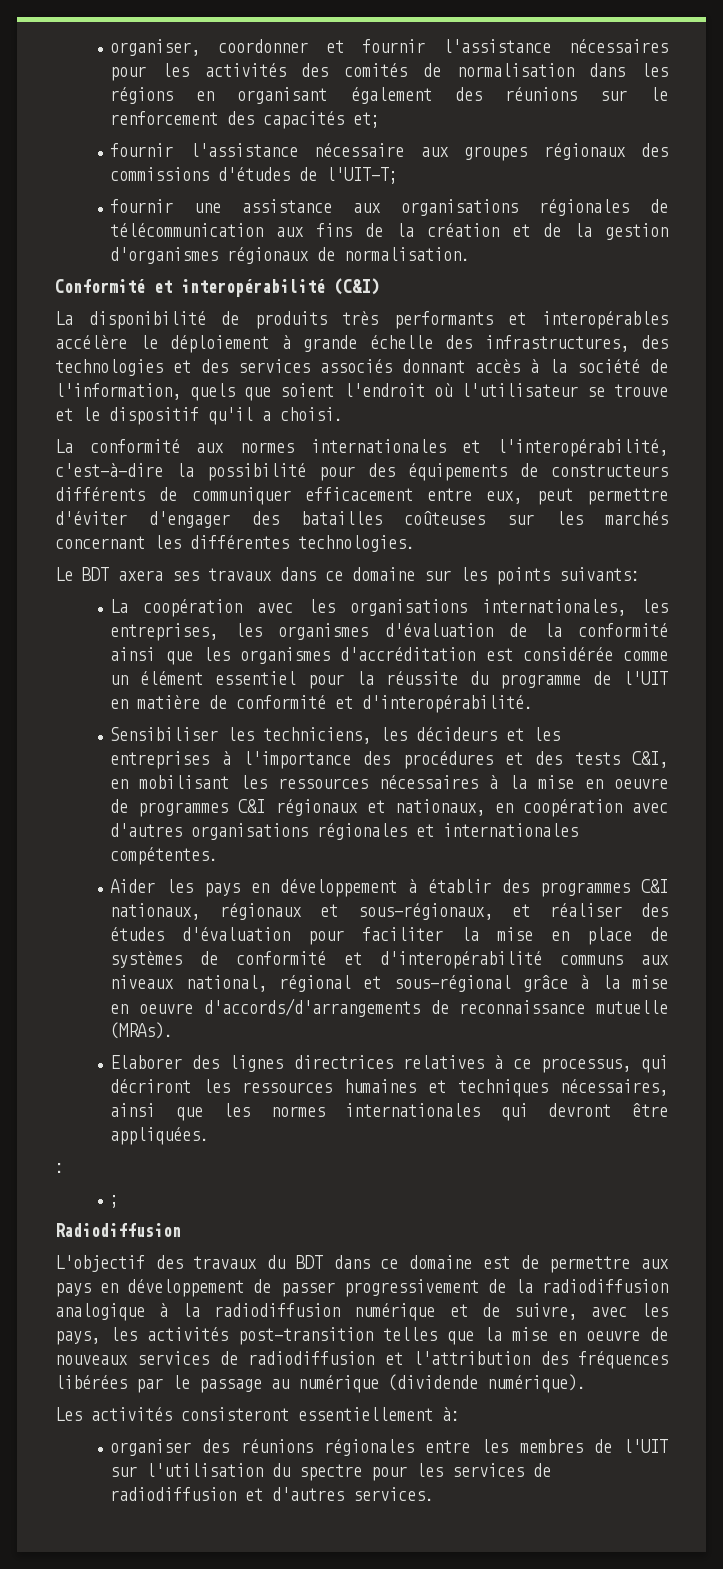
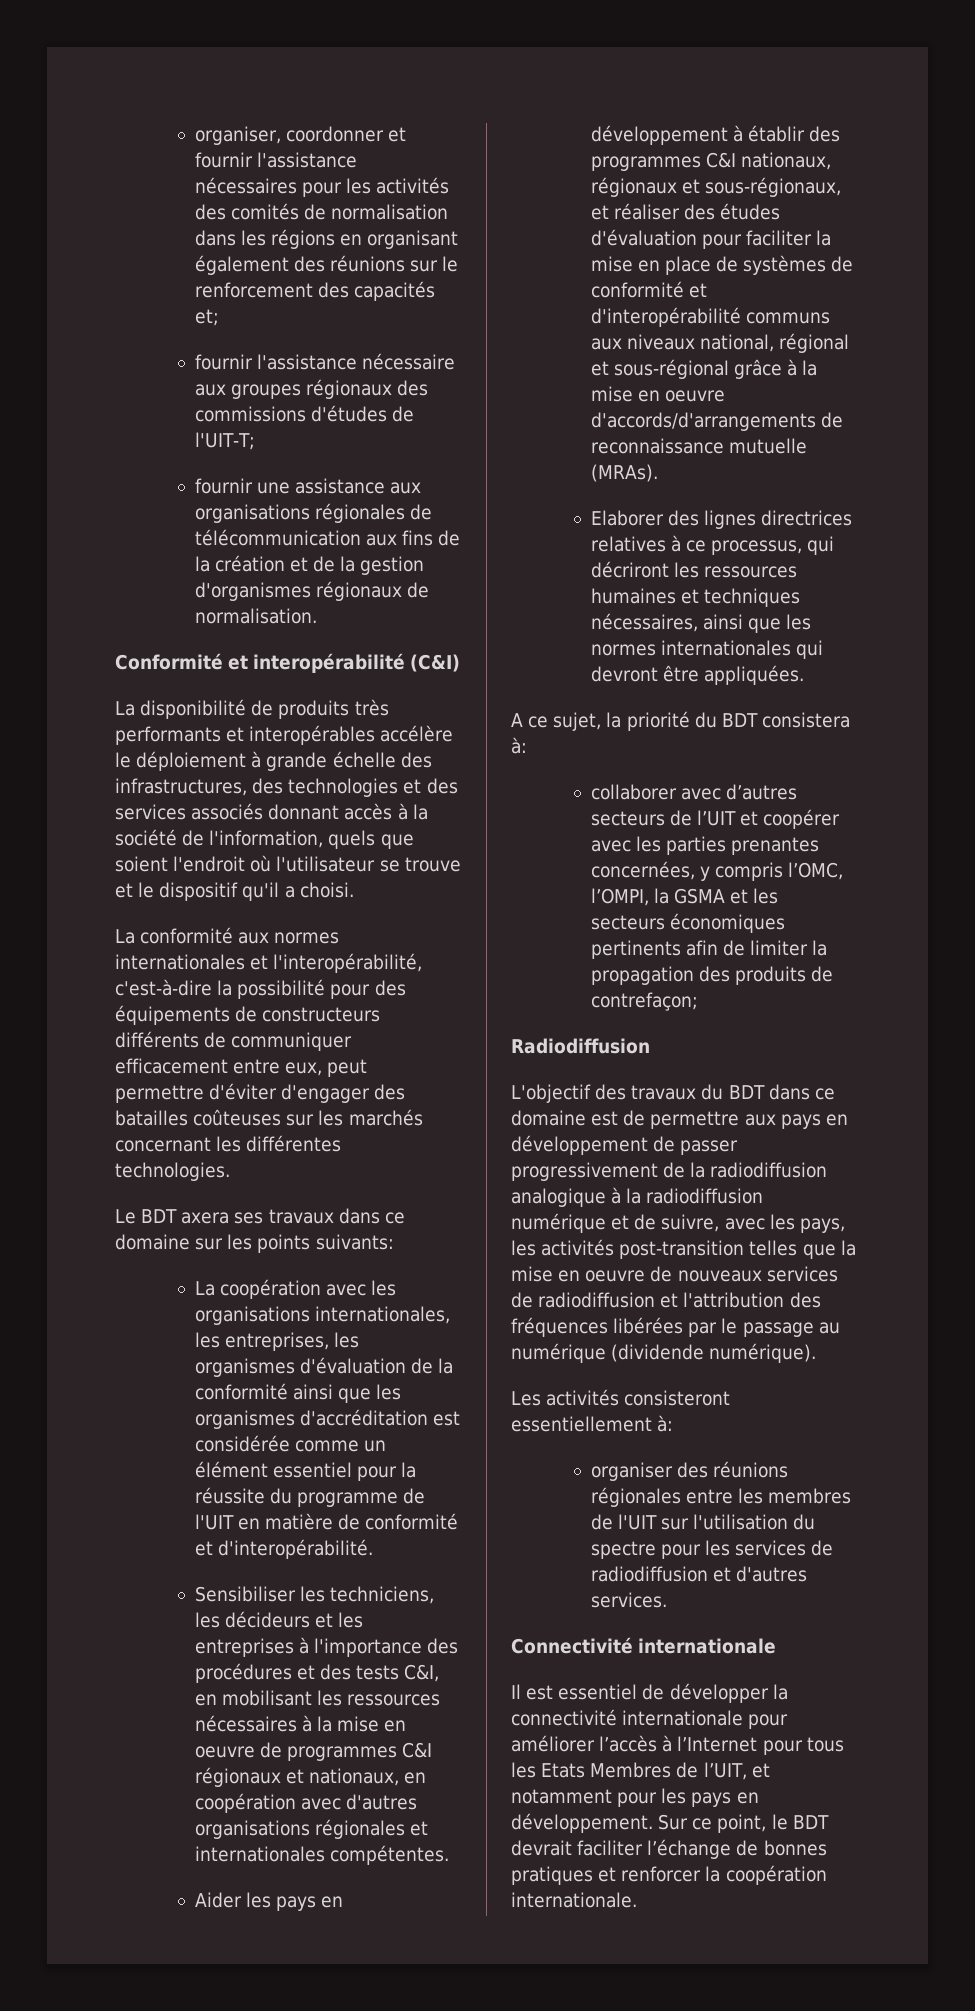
- :
- ;
+ A ce sujet, la priorité du BDT consistera à:
+ collaborer avec d’autres secteurs de l’UIT et coopérer avec les parties prenantes concernées, y compris l’OMC, l’OMPI, la GSMA et les secteurs économiques pertinents afin de limiter la propagation des produits de contrefaçon;
+ Connectivité internationale
+ Il est essentiel de développer la connectivité internationale pour améliorer l’accès à l’Internet pour tous les Etats Membres de l’UIT, et notamment pour les pays en développement. Sur ce point, le BDT devrait faciliter l’échange de bonnes pratiques et renforcer la coopération internationale.

